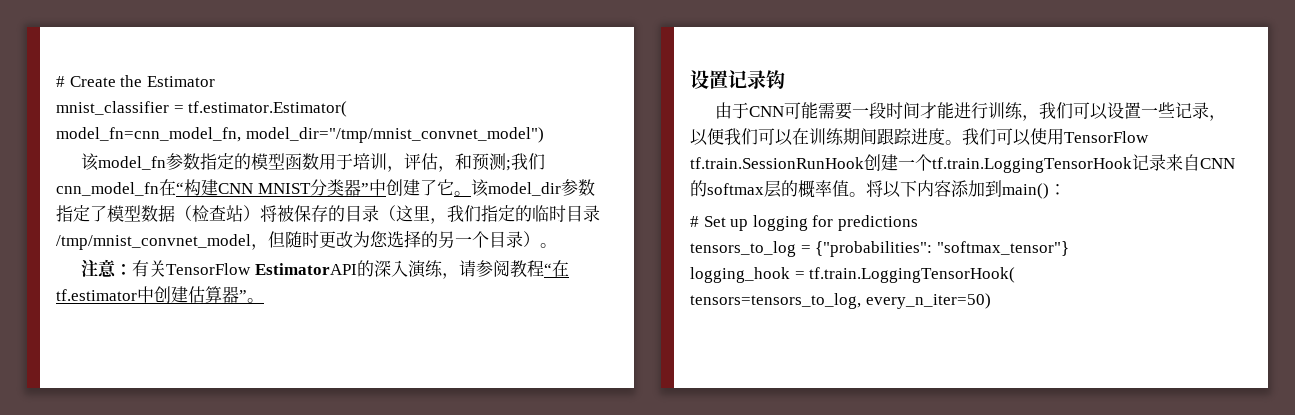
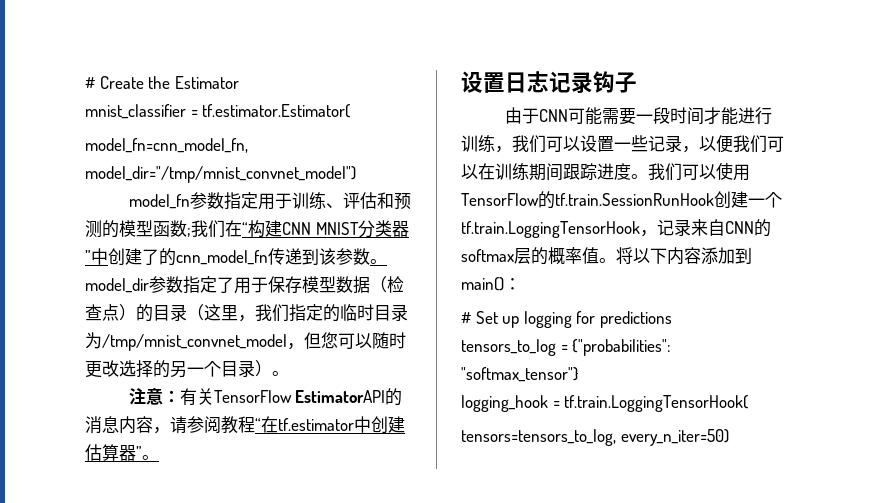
- 该model_fn参数指定的模型函数用于培训，评估，和预测;我们cnn_model_fn在“构建CNN MNIST分类器”中创建了它。该model_dir参数指定了模型数据（检查站）将被保存的目录（这里，我们指定的临时目录/tmp/mnist_convnet_model，但随时更改为您选择的另一个目录）。
+ model_fn参数指定用于训练、评估和预测的模型函数;我们在“构建CNN MNIST分类器”中创建了的cnn_model_fn传递到该参数。model_dir参数指定了用于保存模型数据（检查点）的目录（这里，我们指定的临时目录为/tmp/mnist_convnet_model，但您可以随时更改选择的另一个目录）。
- 注意：有关TensorFlow EstimatorAPI的深入演练，请参阅教程“在tf.estimator中创建估算器”。
+ 注意：有关TensorFlow EstimatorAPI的消息内容，请参阅教程“在tf.estimator中创建估算器”。
- 设置记录钩
+ 设置日志记录钩子
- 我们可以使用TensorFlow tf.train.SessionRunHook创建一个tf.train.LoggingTensorHook记录来自CNN的softmax层的概率值。
+ 我们可以使用TensorFlow的tf.train.SessionRunHook创建一个tf.train.LoggingTensorHook，记录来自CNN的softmax层的概率值。

